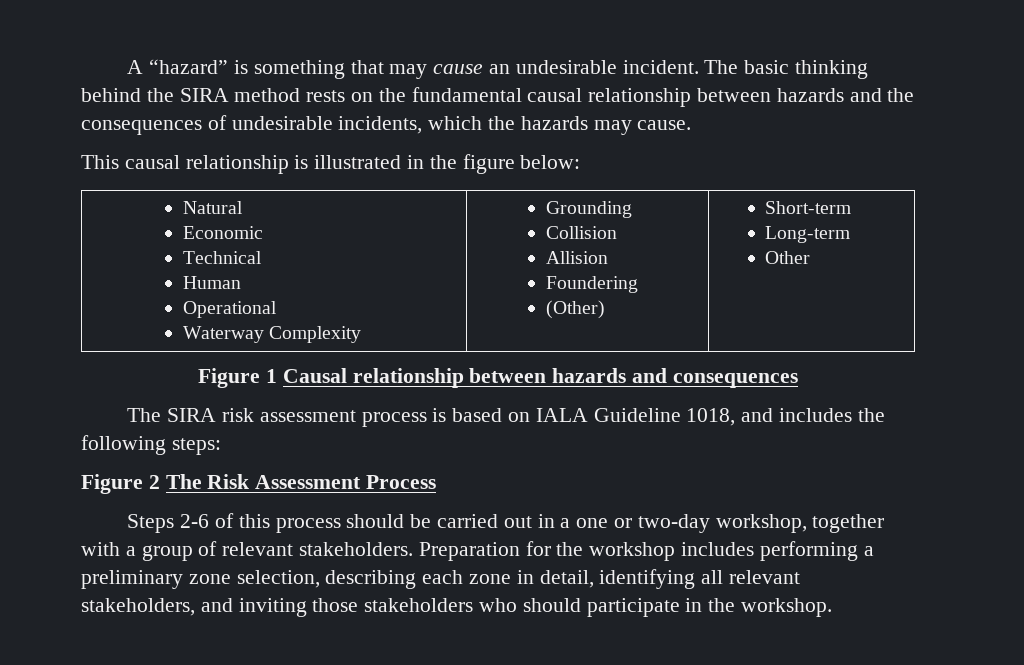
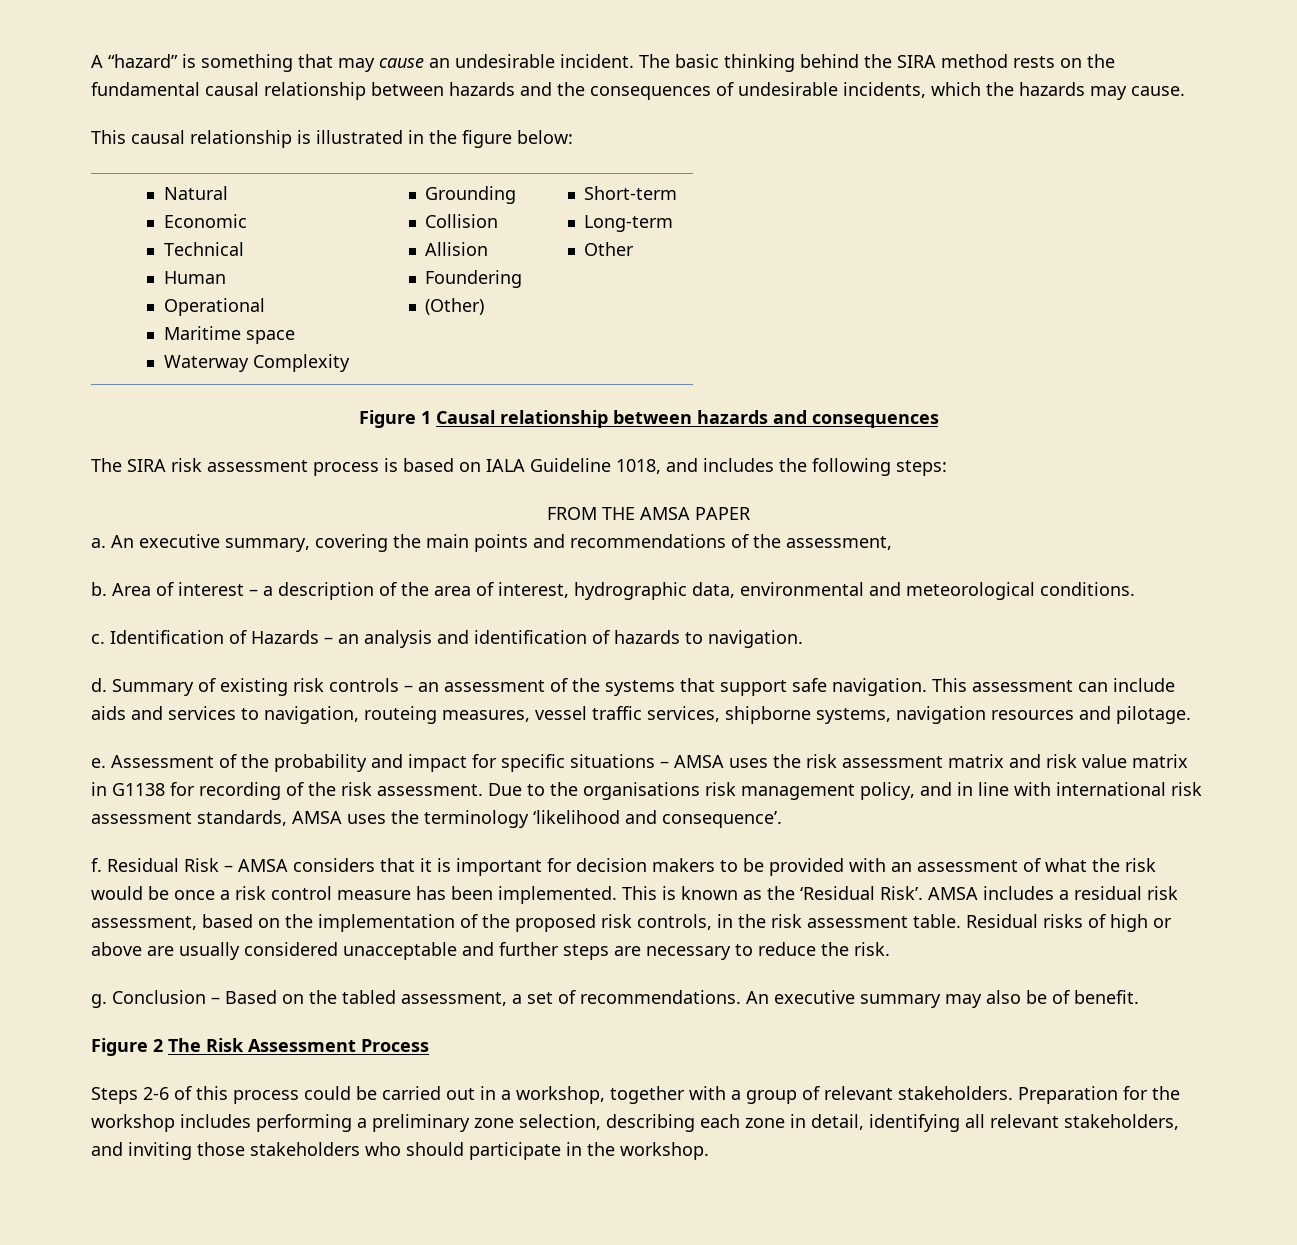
  Natural
  Economic
  Technical
  Human
  Operational
+ Maritime space
+ FROM THE AMSA PAPER
+ a. An executive summary, covering the main points and recommendations of the assessment,
+ b. Area of interest – a description of the area of interest, hydrographic data, environmental and meteorological conditions.
+ c. Identification of Hazards – an analysis and identification of hazards to navigation.
+ d. Summary of existing risk controls – an assessment of the systems that support safe navigation. This assessment can include aids and services to navigation, routeing measures, vessel traffic services, shipborne systems, navigation resources and pilotage.
+ e. Assessment of the probability and impact for specific situations – AMSA uses the risk assessment matrix and risk value matrix in G1138 for recording of the risk assessment. Due to the organisations risk management policy, and in line with international risk assessment standards, AMSA uses the terminology ‘likelihood and consequence’.
+ f. Residual Risk – AMSA considers that it is important for decision makers to be provided with an assessment of what the risk would be once a risk control measure has been implemented. This is known as the ‘Residual Risk’. AMSA includes a residual risk assessment, based on the implementation of the proposed risk controls, in the risk assessment table. Residual risks of high or above are usually considered unacceptable and further steps are necessary to reduce the risk.
+ g. Conclusion – Based on the tabled assessment, a set of recommendations. An executive summary may also be of benefit.
- Steps 2-6 of this process should be carried out in a one or two-day workshop, together with a group of relevant stakeholders.
+ Steps 2-6 of this process could be carried out in a workshop, together with a group of relevant stakeholders.

